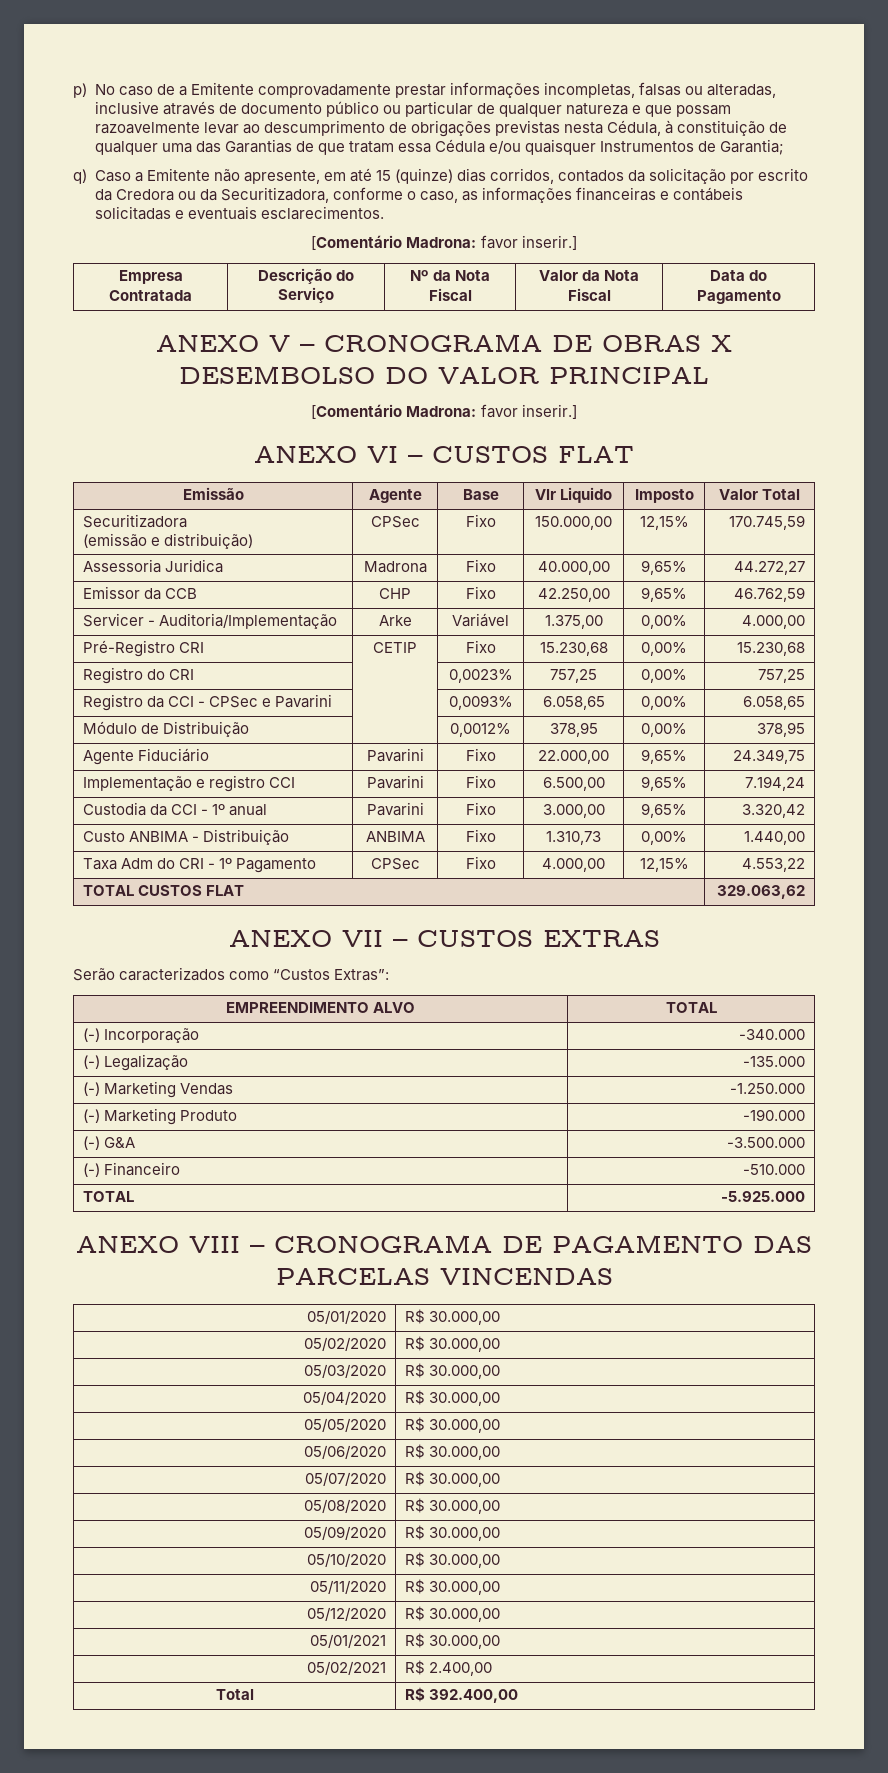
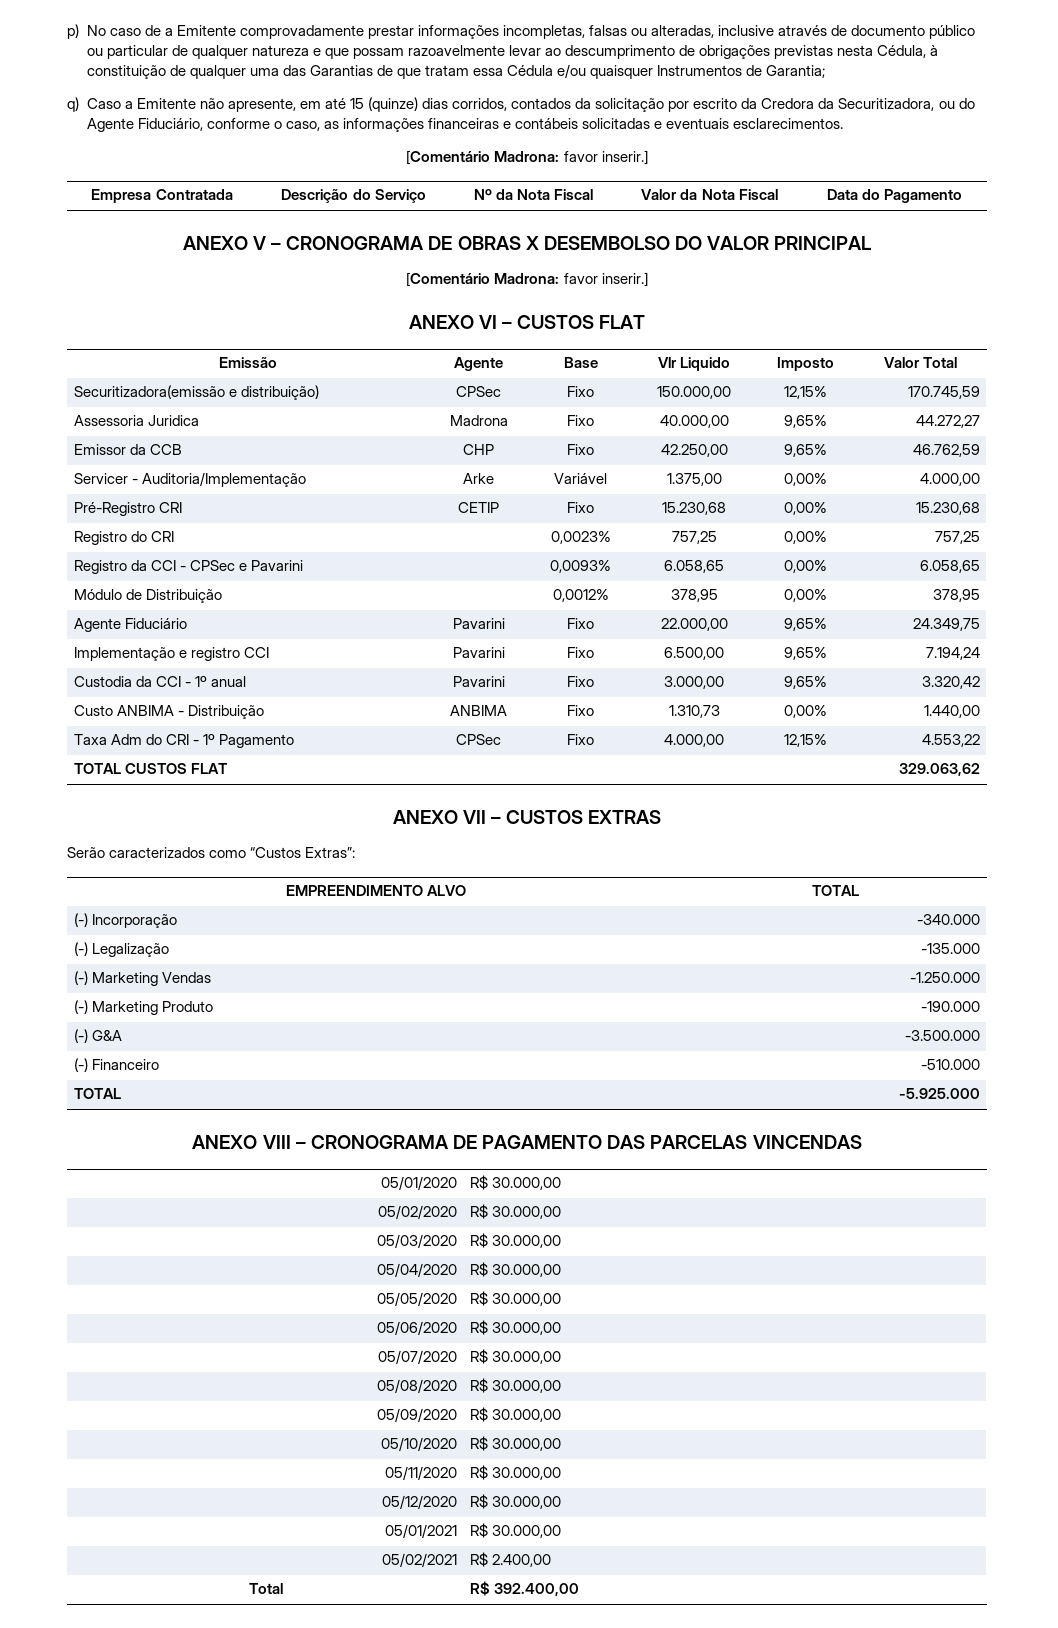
- q) Caso a Emitente não apresente, em até 15 (quinze) dias corridos, contados da solicitação por escrito da Credora ou da Securitizadora, conforme o caso, as informações financeiras e contábeis solicitadas e eventuais esclarecimentos.
+ q) Caso a Emitente não apresente, em até 15 (quinze) dias corridos, contados da solicitação por escrito da Credora da Securitizadora, ou do Agente Fiduciário, conforme o caso, as informações financeiras e contábeis solicitadas e eventuais esclarecimentos.
- Securitizadora
- (emissão e distribuição) | CPSec | Fixo | 150.000,00 | 12,15% | 170.745,59
+ Securitizadora(emissão e distribuição) | CPSec | Fixo | 150.000,00 | 12,15% | 170.745,59

